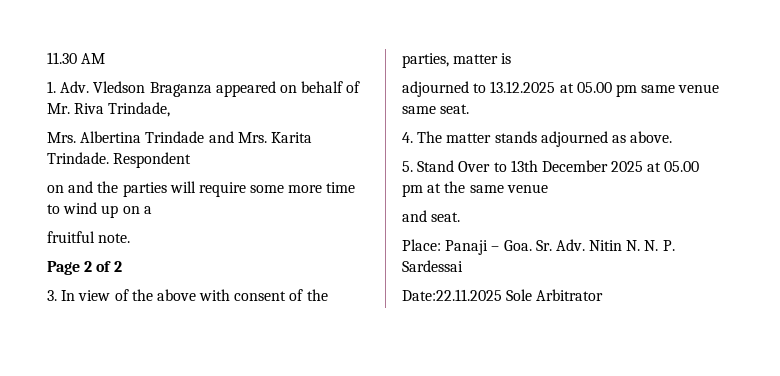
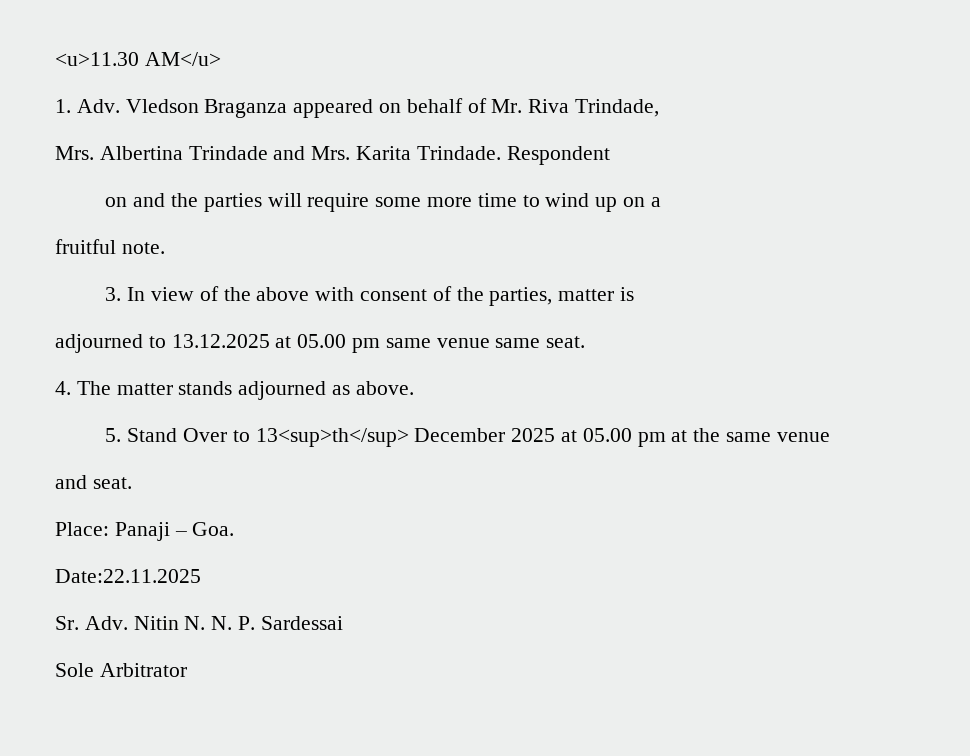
- 11.30 AM
+ <u>11.30 AM</u>
- Page 2 of 2
- 5. Stand Over to 13th December 2025 at 05.00 pm at the same venue
+ 5. Stand Over to 13<sup>th</sup> December 2025 at 05.00 pm at the same venue
- Place: Panaji – Goa. Sr. Adv. Nitin N. N. P. Sardessai
+ Place: Panaji – Goa.
+ Date:22.11.2025
+ Sr. Adv. Nitin N. N. P. Sardessai
- Date:22.11.2025 Sole Arbitrator
+ Sole Arbitrator

